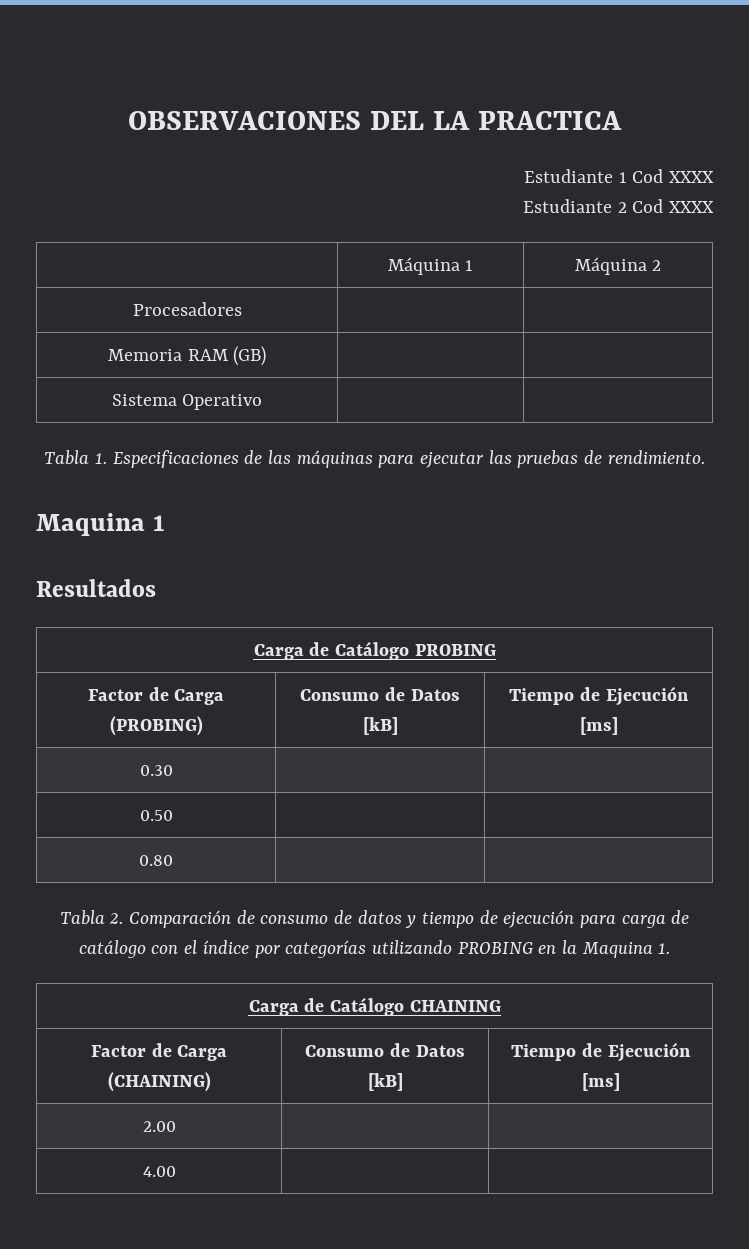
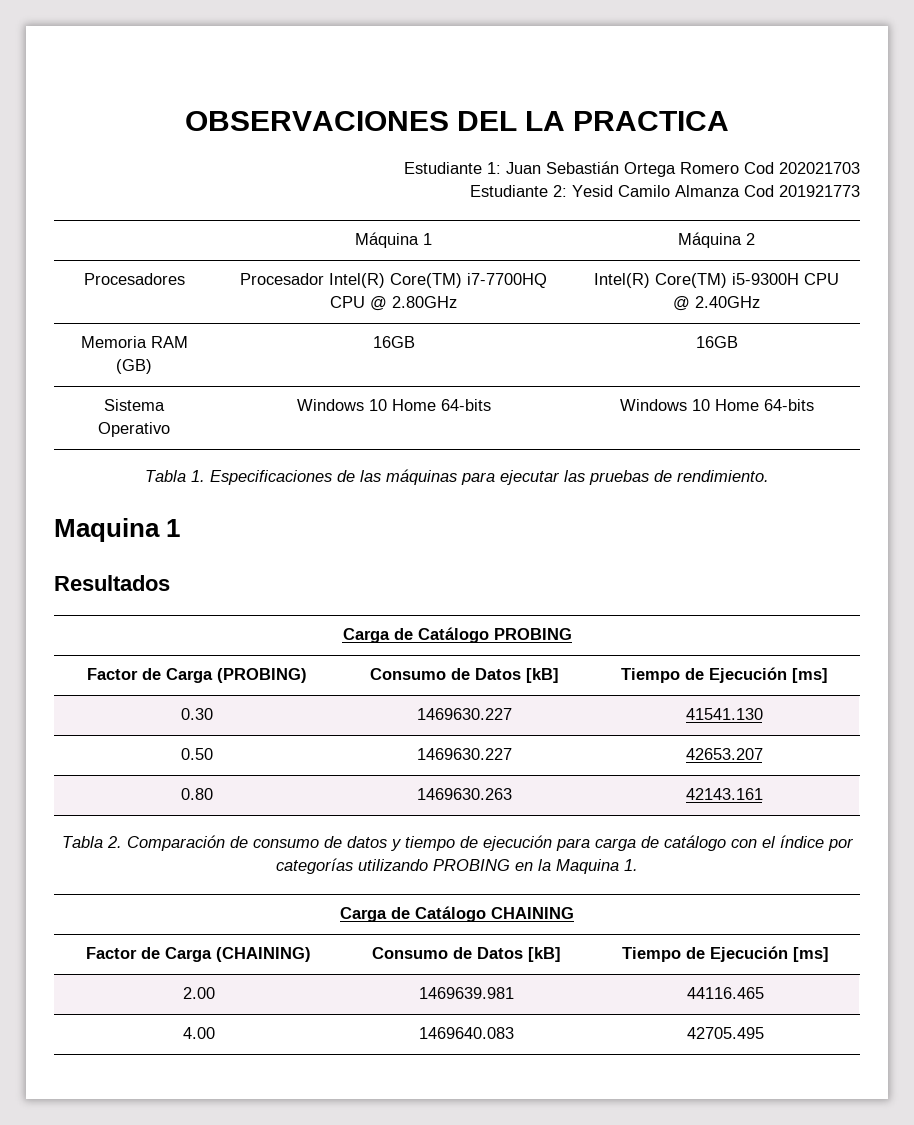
- Estudiante 1 Cod XXXX
- Estudiante 2 Cod XXXX
+ Estudiante 1: Juan Sebastián Ortega Romero Cod 202021703
+ Estudiante 2: Yesid Camilo Almanza Cod 201921773
- Procesadores | |
+ Procesadores | Procesador Intel(R) Core(TM) i7-7700HQ CPU @ 2.80GHz | Intel(R) Core(TM) i5-9300H CPU @ 2.40GHz
- Memoria RAM (GB) | |
+ Memoria RAM (GB) | 16GB | 16GB
- Sistema Operativo | |
+ Sistema Operativo | Windows 10 Home 64-bits | Windows 10 Home 64-bits
- 0.30 | |
+ 0.30 | 1469630.227 | 41541.130
- 0.50 | |
+ 0.50 | 1469630.227 | 42653.207
- 0.80 | |
+ 0.80 | 1469630.263 | 42143.161
- 2.00 | |
+ 2.00 | 1469639.981 | 44116.465
- 4.00 | |
+ 4.00 | 1469640.083 | 42705.495

